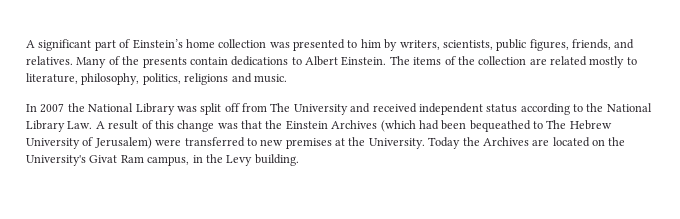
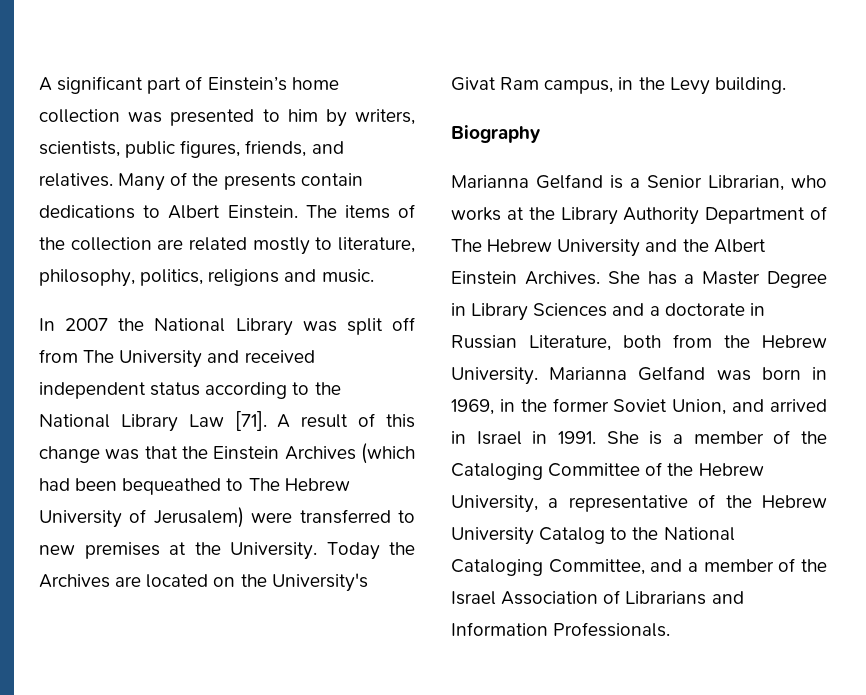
- In 2007 the National Library was split off from The University and received independent status according to the National Library Law. A result of this change was that the Einstein Archives (which had been bequeathed to The Hebrew University of Jerusalem) were transferred to new premises at the University.
+ In 2007 the National Library was split off from The University and received independent status according to the National Library Law [71]. A result of this change was that the Einstein Archives (which had been bequeathed to The Hebrew University of Jerusalem) were transferred to new premises at the University.
+ Biography
+ Marianna Gelfand is a Senior Librarian, who works at the Library Authority Department of The Hebrew University and the Albert Einstein Archives. She has a Master Degree in Library Sciences and a doctorate in Russian Literature, both from the Hebrew University. Marianna Gelfand was born in 1969, in the former Soviet Union, and arrived in Israel in 1991. She is a member of the Cataloging Committee of the Hebrew University, a representative of the Hebrew University Catalog to the National Cataloging Committee, and a member of the Israel Association of Librarians and Information Professionals.

